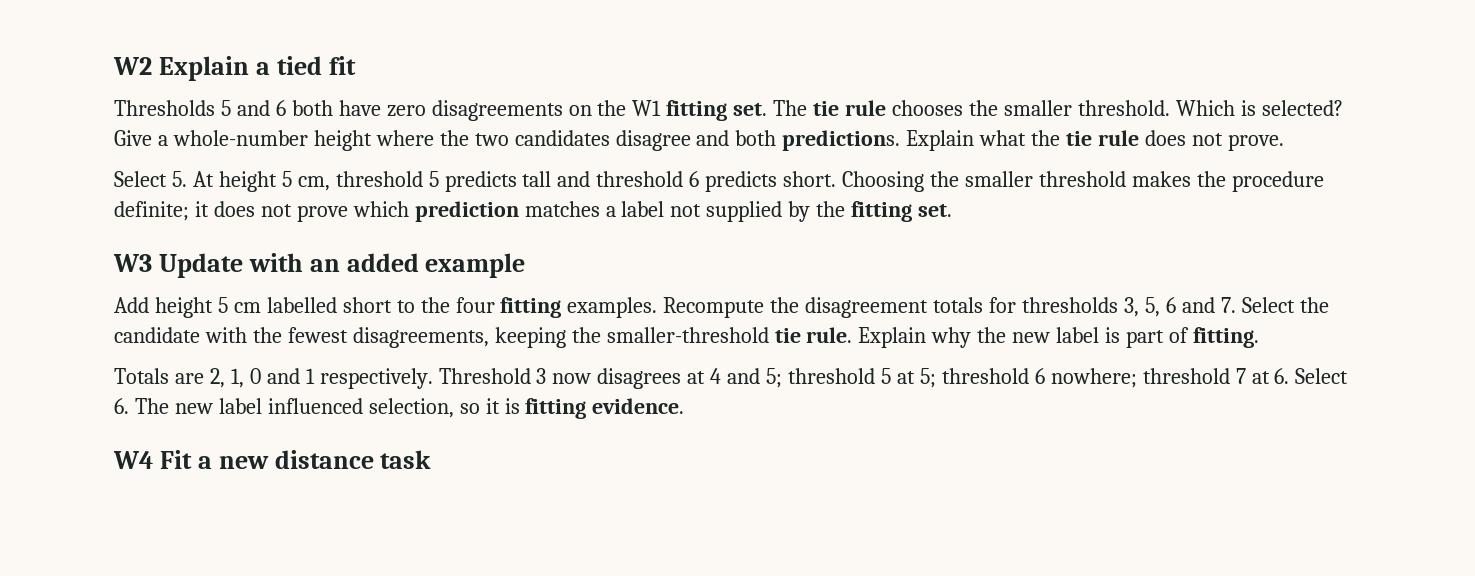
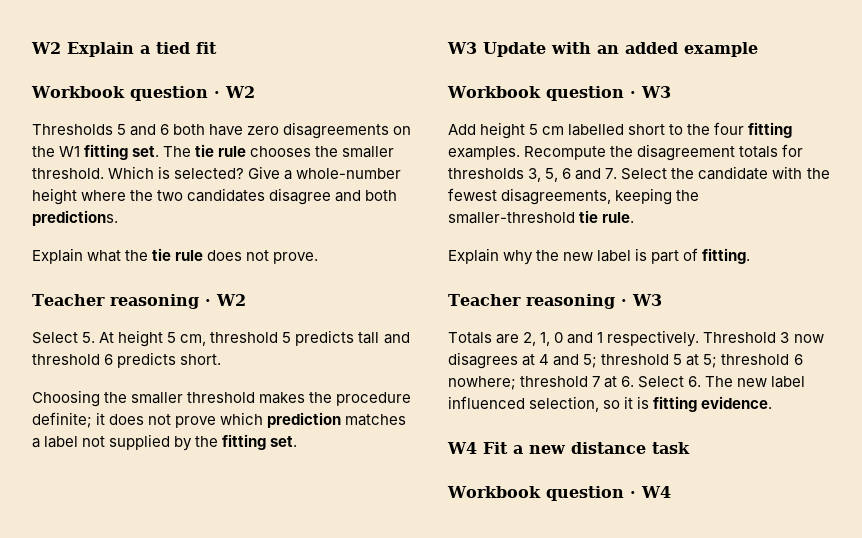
+ Workbook question · W2
- Give a whole-number height where the two candidates disagree and both predictions. Explain what the tie rule does not prove.
+ Give a whole-number height where the two candidates disagree and both predictions.
+ Explain what the tie rule does not prove.
+ Teacher reasoning · W2
- Select 5. At height 5 cm, threshold 5 predicts tall and threshold 6 predicts short. Choosing the smaller threshold makes the procedure definite; it does not prove which prediction matches a label not supplied by the fitting set.
+ Select 5. At height 5 cm, threshold 5 predicts tall and threshold 6 predicts short.
+ Choosing the smaller threshold makes the procedure definite; it does not prove which prediction matches a label not supplied by the fitting set.
+ Workbook question · W3
- Recompute the disagreement totals for thresholds 3, 5, 6 and 7. Select the candidate with the fewest disagreements, keeping the smaller-threshold tie rule. Explain why the new label is part of fitting.
+ Recompute the disagreement totals for thresholds 3, 5, 6 and 7. Select the candidate with the fewest disagreements, keeping the smaller-threshold tie rule.
+ Explain why the new label is part of fitting.
+ Teacher reasoning · W3
+ Workbook question · W4

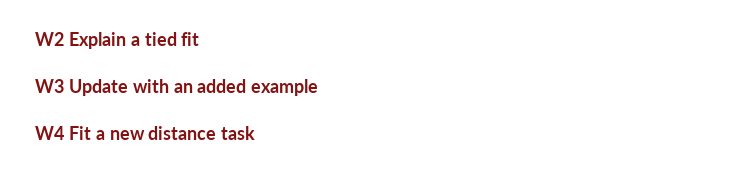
- Workbook question · W2
- Thresholds 5 and 6 both have zero disagreements on the W1 fitting set. The tie rule chooses the smaller threshold. Which is selected? Give a whole-number height where the two candidates disagree and both predictions.
- Explain what the tie rule does not prove.
- Teacher reasoning · W2
- Select 5. At height 5 cm, threshold 5 predicts tall and threshold 6 predicts short.
- Choosing the smaller threshold makes the procedure definite; it does not prove which prediction matches a label not supplied by the fitting set.
- Workbook question · W3
- Add height 5 cm labelled short to the four fitting examples. Recompute the disagreement totals for thresholds 3, 5, 6 and 7. Select the candidate with the fewest disagreements, keeping the smaller-threshold tie rule.
- Explain why the new label is part of fitting.
- Teacher reasoning · W3
- Totals are 2, 1, 0 and 1 respectively. Threshold 3 now disagrees at 4 and 5; threshold 5 at 5; threshold 6 nowhere; threshold 7 at 6. Select 6. The new label influenced selection, so it is fitting evidence.
- Workbook question · W4

